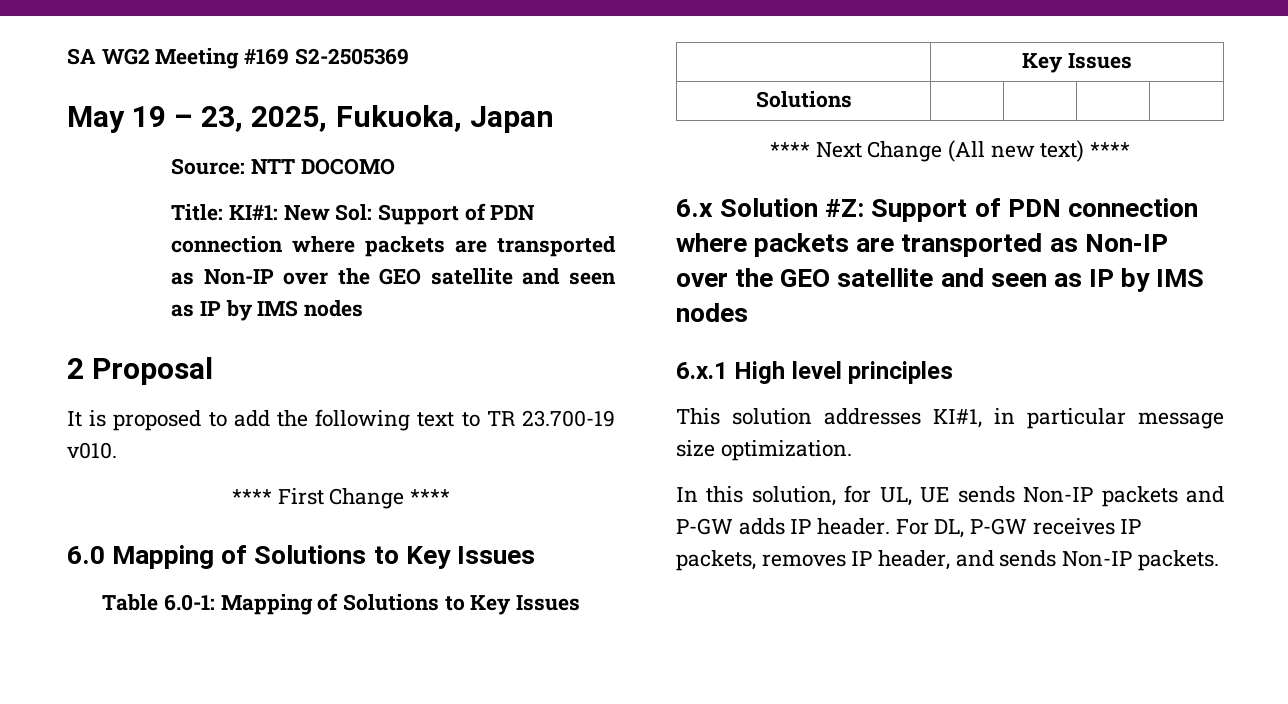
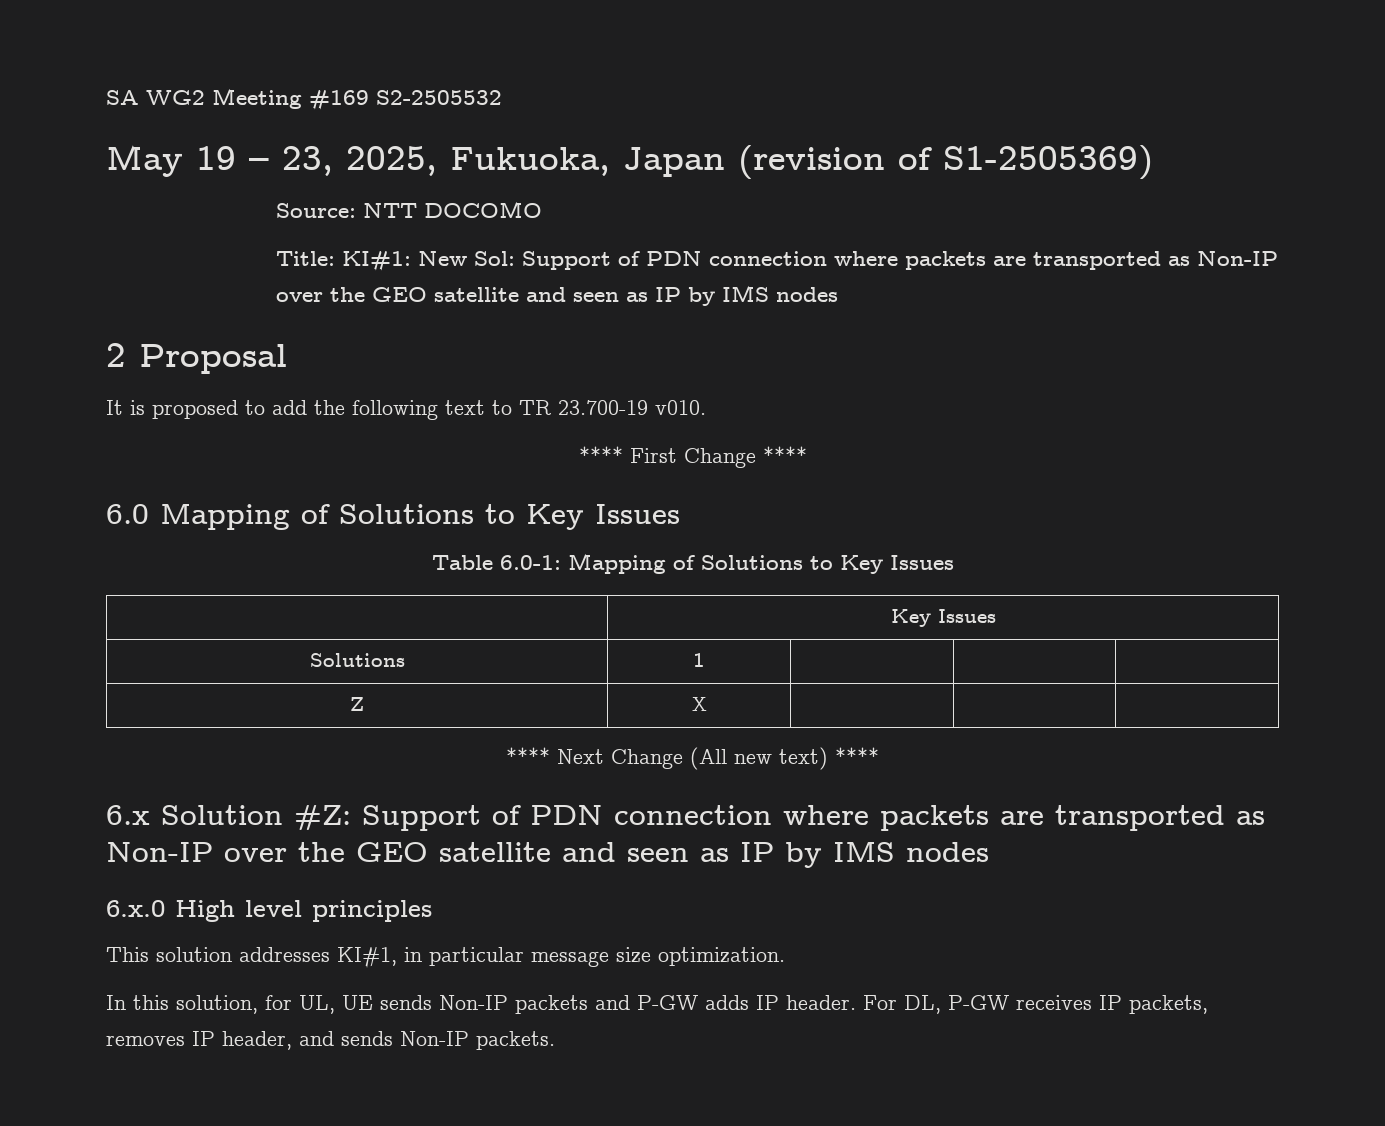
- SA WG2 Meeting #169 S2-2505369
+ SA WG2 Meeting #169 S2-2505532
- May 19 – 23, 2025, Fukuoka, Japan
+ May 19 – 23, 2025, Fukuoka, Japan (revision of S1-2505369)
- Solutions | | | |
+ Solutions | 1 | | |
+ Z | X | | |
- 6.x.1 High level principles
+ 6.x.0 High level principles

